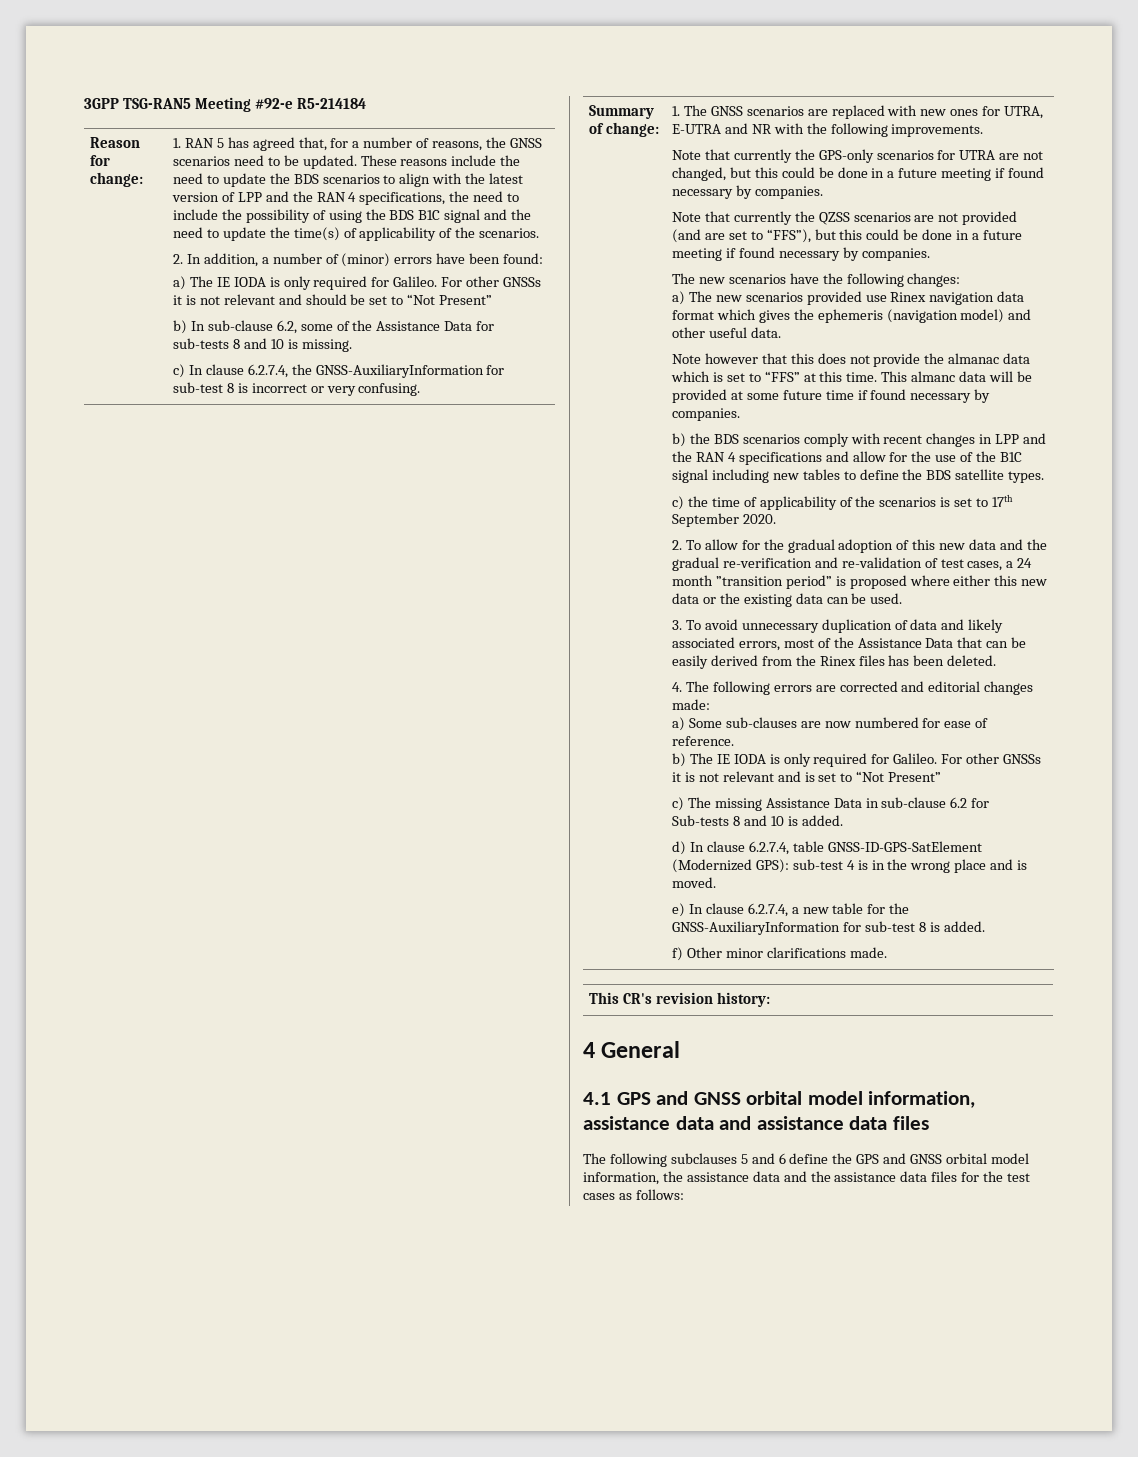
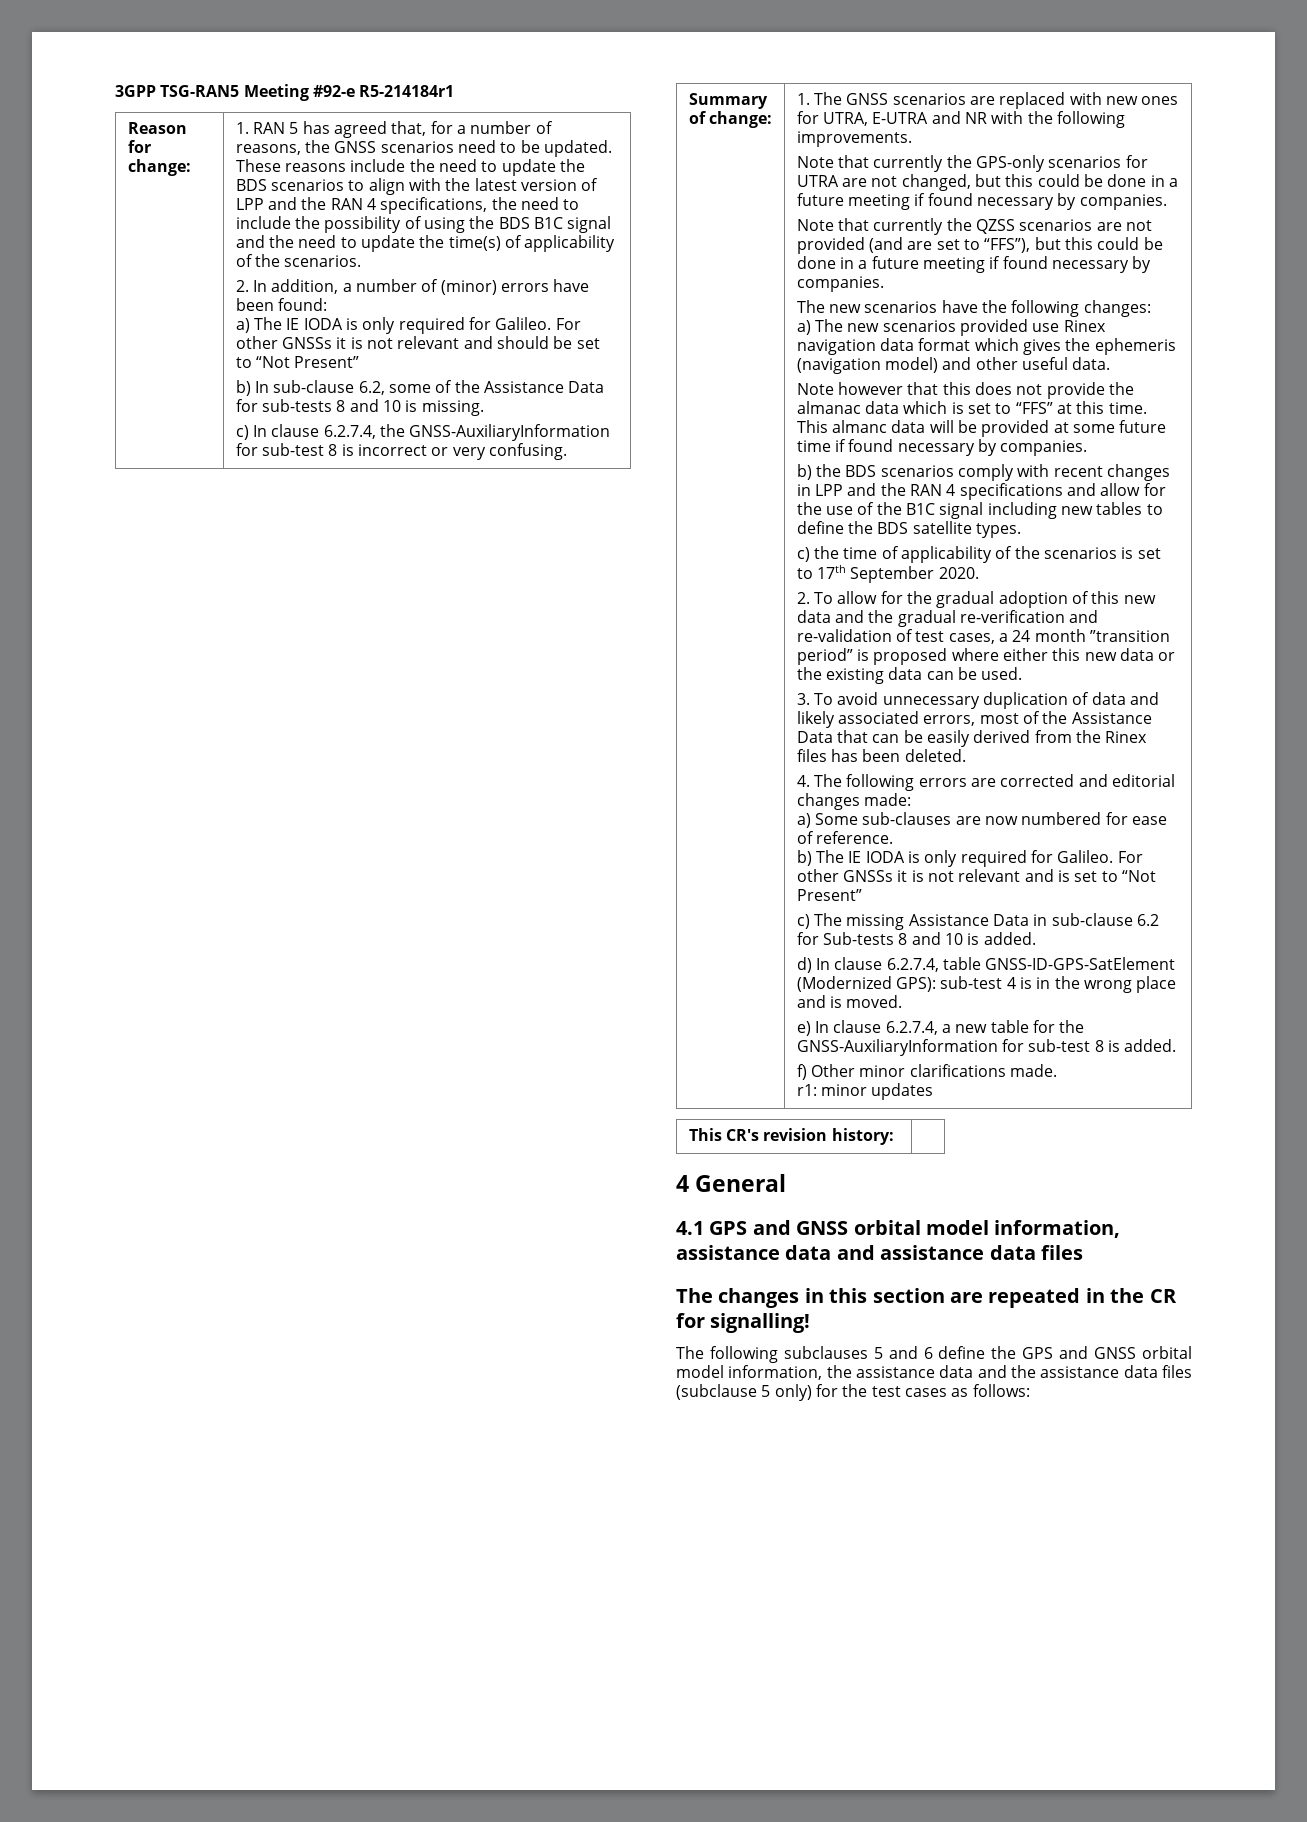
- 3GPP TSG-RAN5 Meeting #92-e R5-214184
+ 3GPP TSG-RAN5 Meeting #92-e R5-214184r1
+ r1: minor updates
+ The changes in this section are repeated in the CR for signalling!
- The following subclauses 5 and 6 define the GPS and GNSS orbital model information, the assistance data and the assistance data files for the test cases as follows:
+ The following subclauses 5 and 6 define the GPS and GNSS orbital model information, the assistance data and the assistance data files (subclause 5 only) for the test cases as follows:

